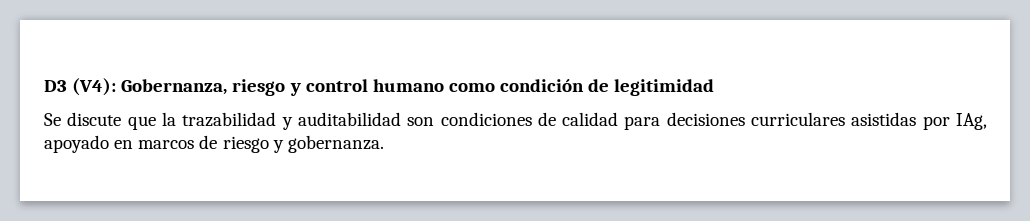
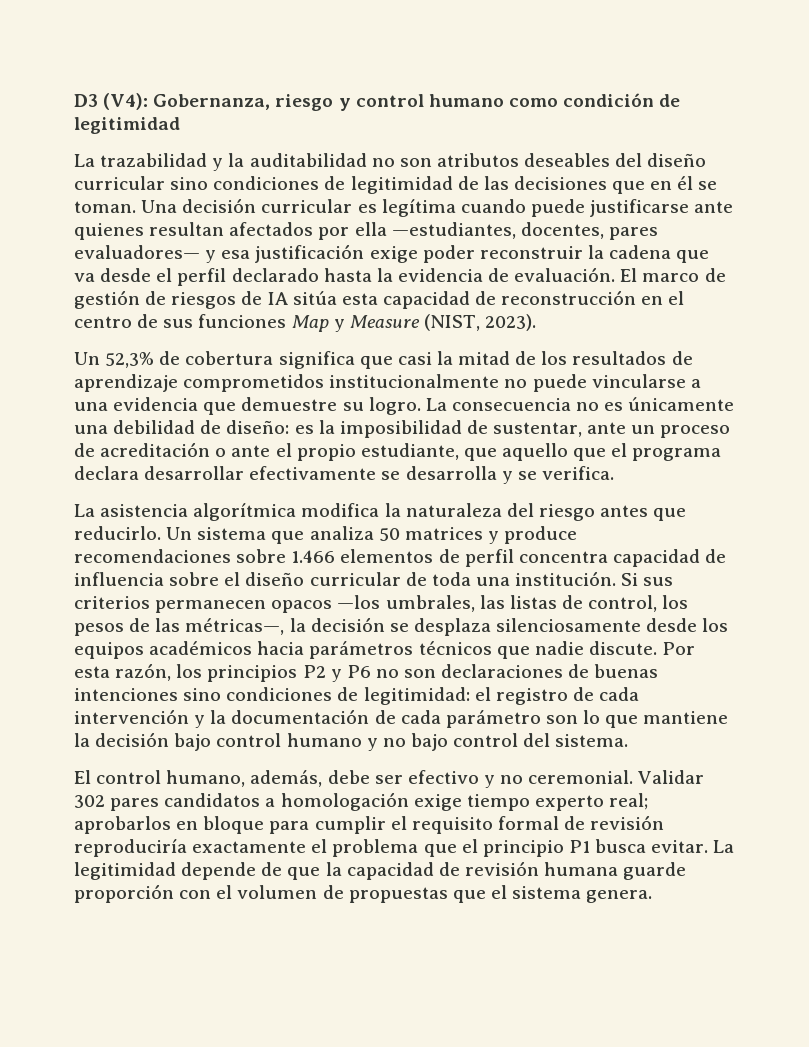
- Se discute que la trazabilidad y auditabilidad son condiciones de calidad para decisiones curriculares asistidas por IAg, apoyado en marcos de riesgo y gobernanza.
+ La trazabilidad y la auditabilidad no son atributos deseables del diseño curricular sino condiciones de legitimidad de las decisiones que en él se toman. Una decisión curricular es legítima cuando puede justificarse ante quienes resultan afectados por ella —estudiantes, docentes, pares evaluadores— y esa justificación exige poder reconstruir la cadena que va desde el perfil declarado hasta la evidencia de evaluación. El marco de gestión de riesgos de IA sitúa esta capacidad de reconstrucción en el centro de sus funciones Map y Measure (NIST, 2023).
+ Un 52,3% de cobertura significa que casi la mitad de los resultados de aprendizaje comprometidos institucionalmente no puede vincularse a una evidencia que demuestre su logro. La consecuencia no es únicamente una debilidad de diseño: es la imposibilidad de sustentar, ante un proceso de acreditación o ante el propio estudiante, que aquello que el programa declara desarrollar efectivamente se desarrolla y se verifica.
+ La asistencia algorítmica modifica la naturaleza del riesgo antes que reducirlo. Un sistema que analiza 50 matrices y produce recomendaciones sobre 1.466 elementos de perfil concentra capacidad de influencia sobre el diseño curricular de toda una institución. Si sus criterios permanecen opacos —los umbrales, las listas de control, los pesos de las métricas—, la decisión se desplaza silenciosamente desde los equipos académicos hacia parámetros técnicos que nadie discute. Por esta razón, los principios P2 y P6 no son declaraciones de buenas intenciones sino condiciones de legitimidad: el registro de cada intervención y la documentación de cada parámetro son lo que mantiene la decisión bajo control humano y no bajo control del sistema.
+ El control humano, además, debe ser efectivo y no ceremonial. Validar 302 pares candidatos a homologación exige tiempo experto real; aprobarlos en bloque para cumplir el requisito formal de revisión reproduciría exactamente el problema que el principio P1 busca evitar. La legitimidad depende de que la capacidad de revisión humana guarde proporción con el volumen de propuestas que el sistema genera.

